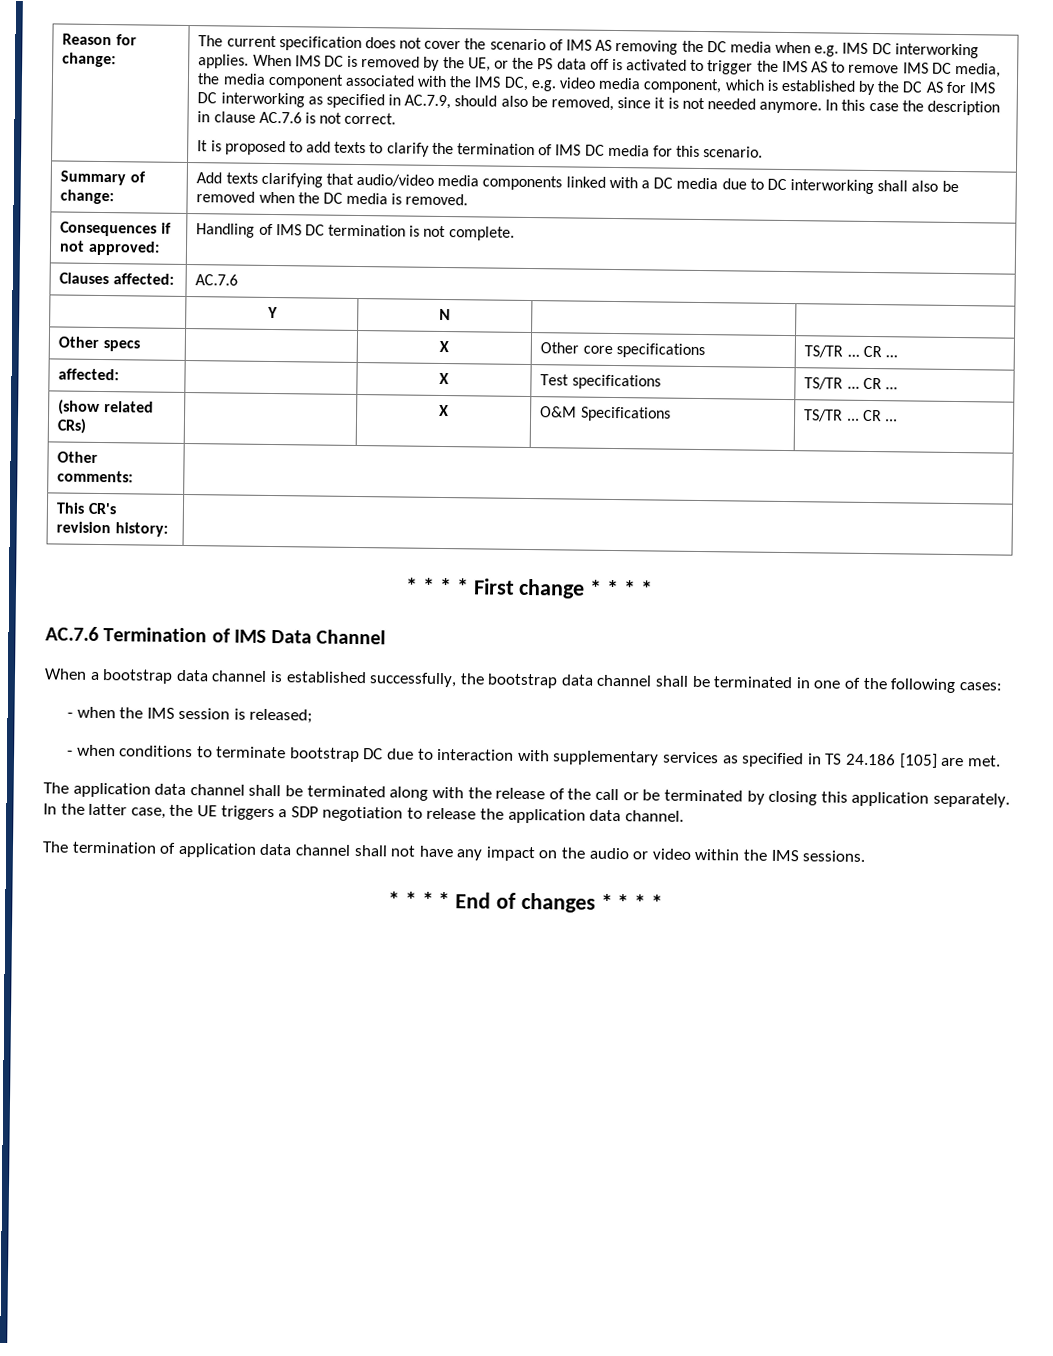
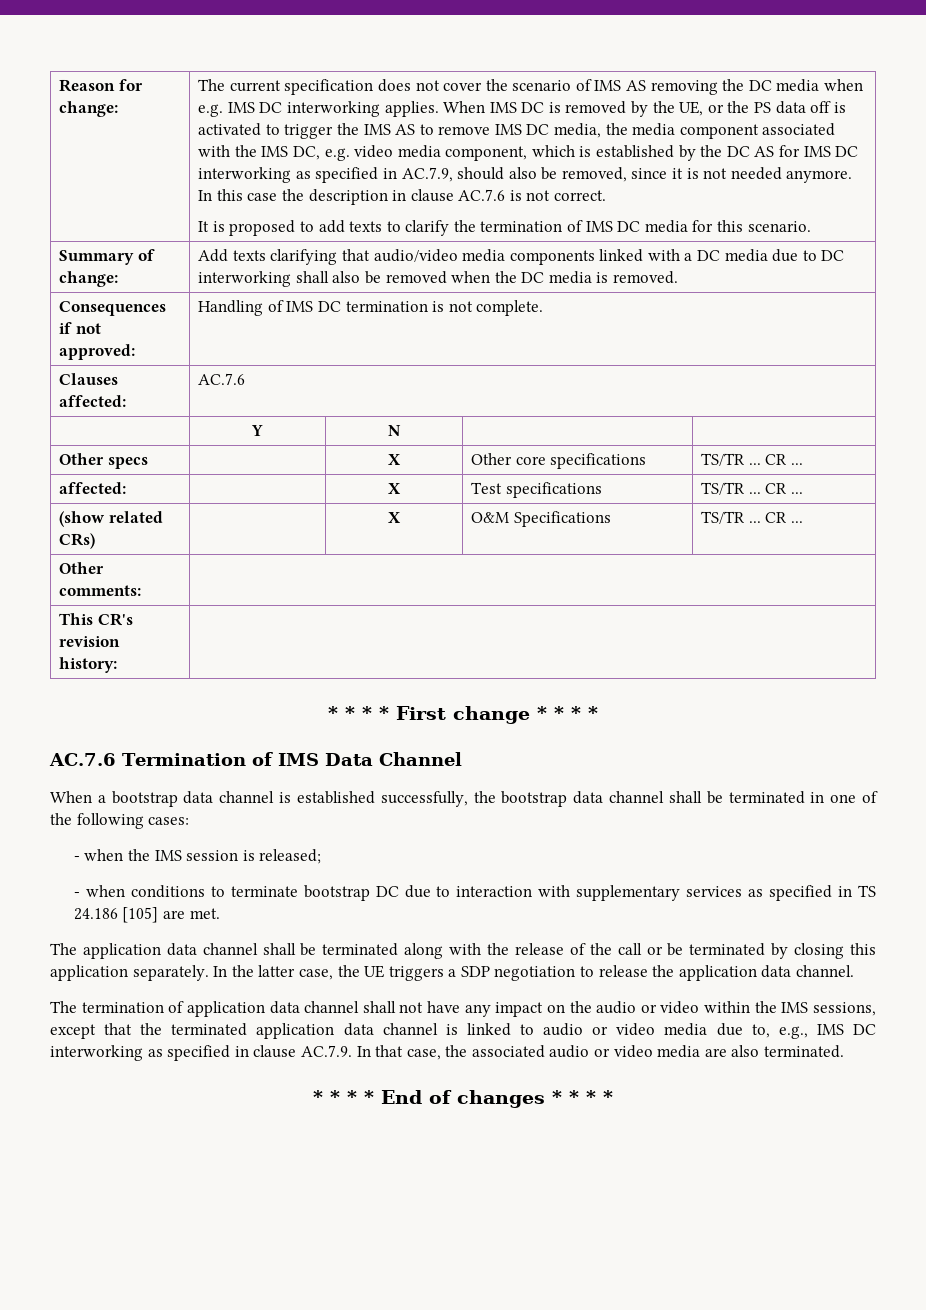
- The termination of application data channel shall not have any impact on the audio or video within the IMS sessions.
+ The termination of application data channel shall not have any impact on the audio or video within the IMS sessions, except that the terminated application data channel is linked to audio or video media due to, e.g., IMS DC interworking as specified in clause AC.7.9. In that case, the associated audio or video media are also terminated.

